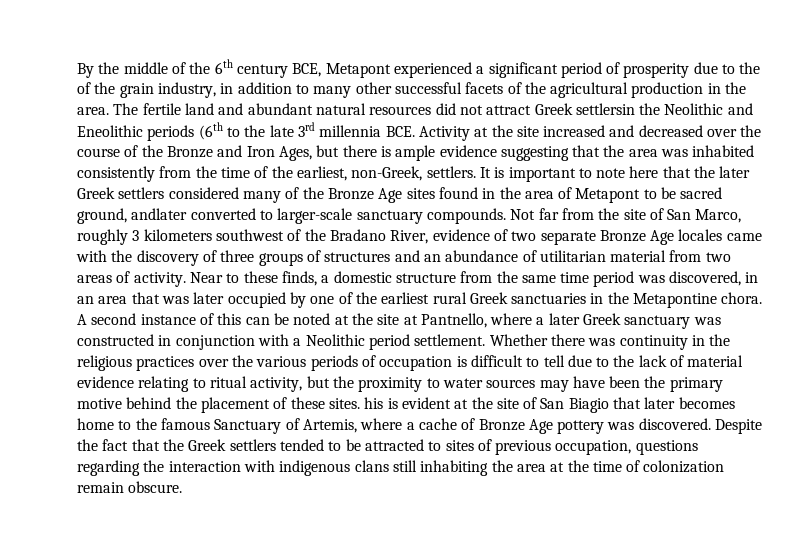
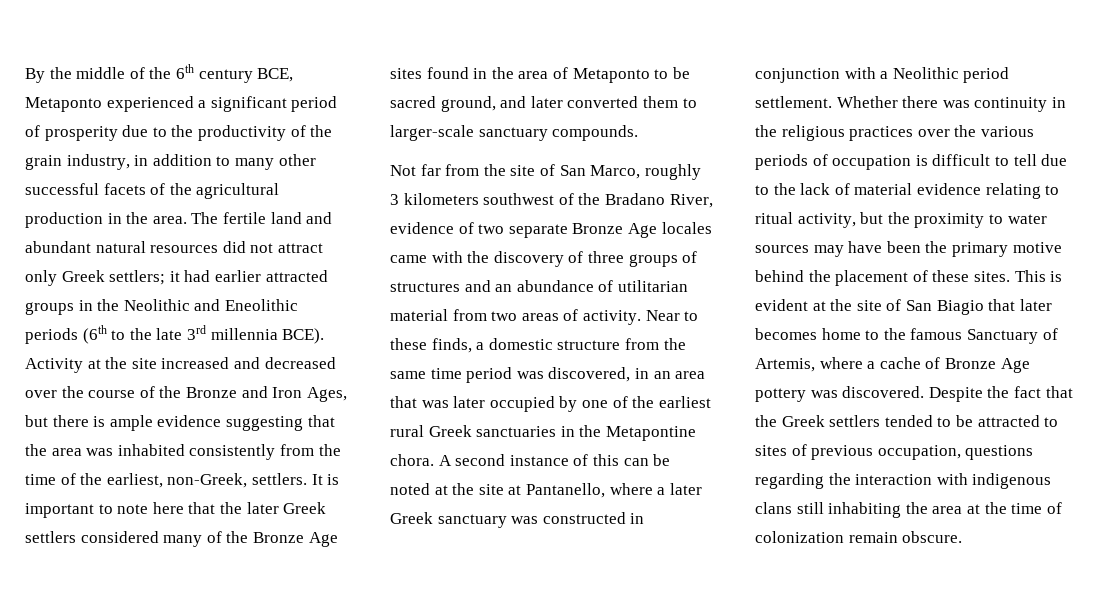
- By the middle of the 6th century BCE, Metapont experienced a significant period of prosperity due to the of the grain industry, in addition to many other successful facets of the agricultural production in the area.
+ By the middle of the 6th century BCE, Metaponto experienced a significant period of prosperity due to the productivity of the grain industry, in addition to many other successful facets of the agricultural production in the area.
- The fertile land and abundant natural resources did not attract Greek settlersin the Neolithic and Eneolithic periods (6th to the late 3rd millennia BCE. Activity at the site increased and decreased over the course of the Bronze and Iron Ages, but there is ample evidence suggesting that the area was inhabited consistently from the time of the earliest, non-Greek, settlers.
+ The fertile land and abundant natural resources did not attract only Greek settlers; it had earlier attracted groups in the Neolithic and Eneolithic periods (6th to the late 3rd millennia BCE). Activity at the site increased and decreased over the course of the Bronze and Iron Ages, but there is ample evidence suggesting that the area was inhabited consistently from the time of the earliest, non-Greek, settlers.
- It is important to note here that the later Greek settlers considered many of the Bronze Age sites found in the area of Metapont to be sacred ground, andlater converted to larger-scale sanctuary compounds. Not far from the site of San Marco, roughly 3 kilometers southwest of the Bradano River, evidence of two separate Bronze Age locales came with the discovery of three groups of structures and an abundance of utilitarian material from two areas of activity.
+ It is important to note here that the later Greek settlers considered many of the Bronze Age sites found in the area of Metaponto to be sacred ground, and later converted them to larger-scale sanctuary compounds.
+ Not far from the site of San Marco, roughly 3 kilometers southwest of the Bradano River, evidence of two separate Bronze Age locales came with the discovery of three groups of structures and an abundance of utilitarian material from two areas of activity.
- A second instance of this can be noted at the site at Pantnello, where a later Greek sanctuary was constructed in conjunction with a Neolithic period settlement.
+ A second instance of this can be noted at the site at Pantanello, where a later Greek sanctuary was constructed in conjunction with a Neolithic period settlement.
- Whether there was continuity in the religious practices over the various periods of occupation is difficult to tell due to the lack of material evidence relating to ritual activity, but the proximity to water sources may have been the primary motive behind the placement of these sites. his is evident at the site of San Biagio that later becomes home to the famous Sanctuary of Artemis, where a cache of Bronze Age pottery was discovered.
+ Whether there was continuity in the religious practices over the various periods of occupation is difficult to tell due to the lack of material evidence relating to ritual activity, but the proximity to water sources may have been the primary motive behind the placement of these sites. This is evident at the site of San Biagio that later becomes home to the famous Sanctuary of Artemis, where a cache of Bronze Age pottery was discovered.

